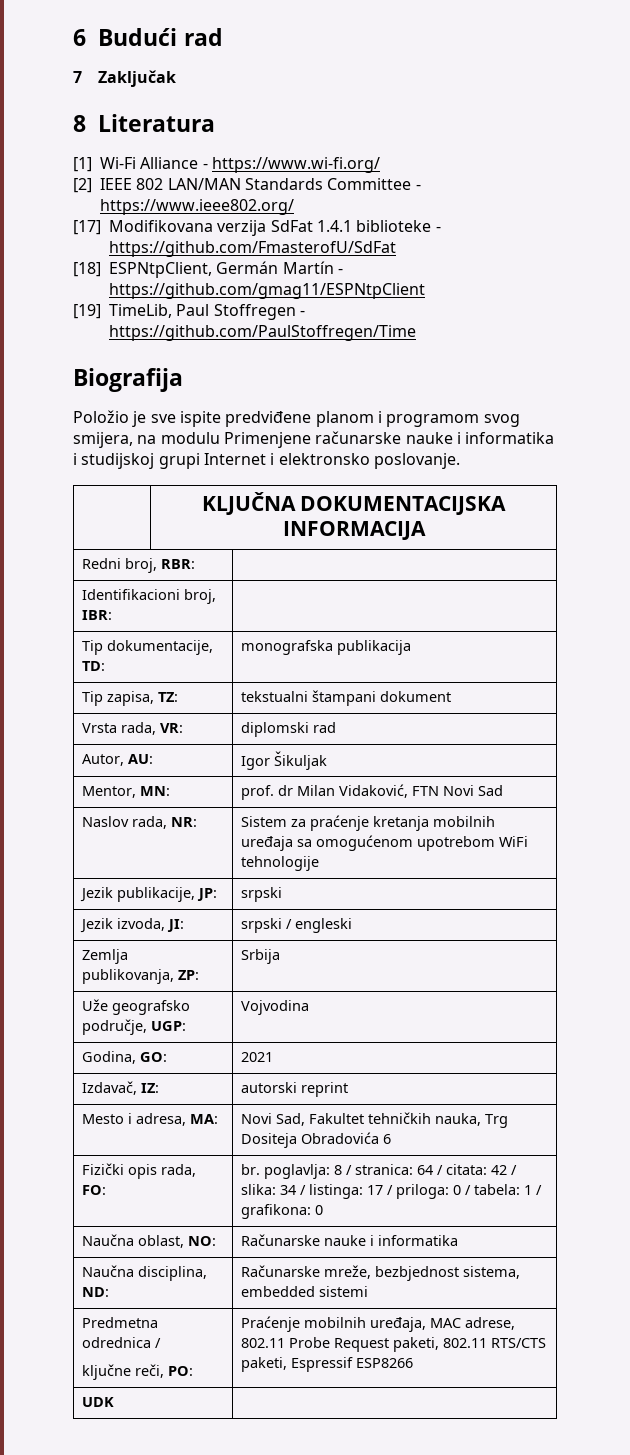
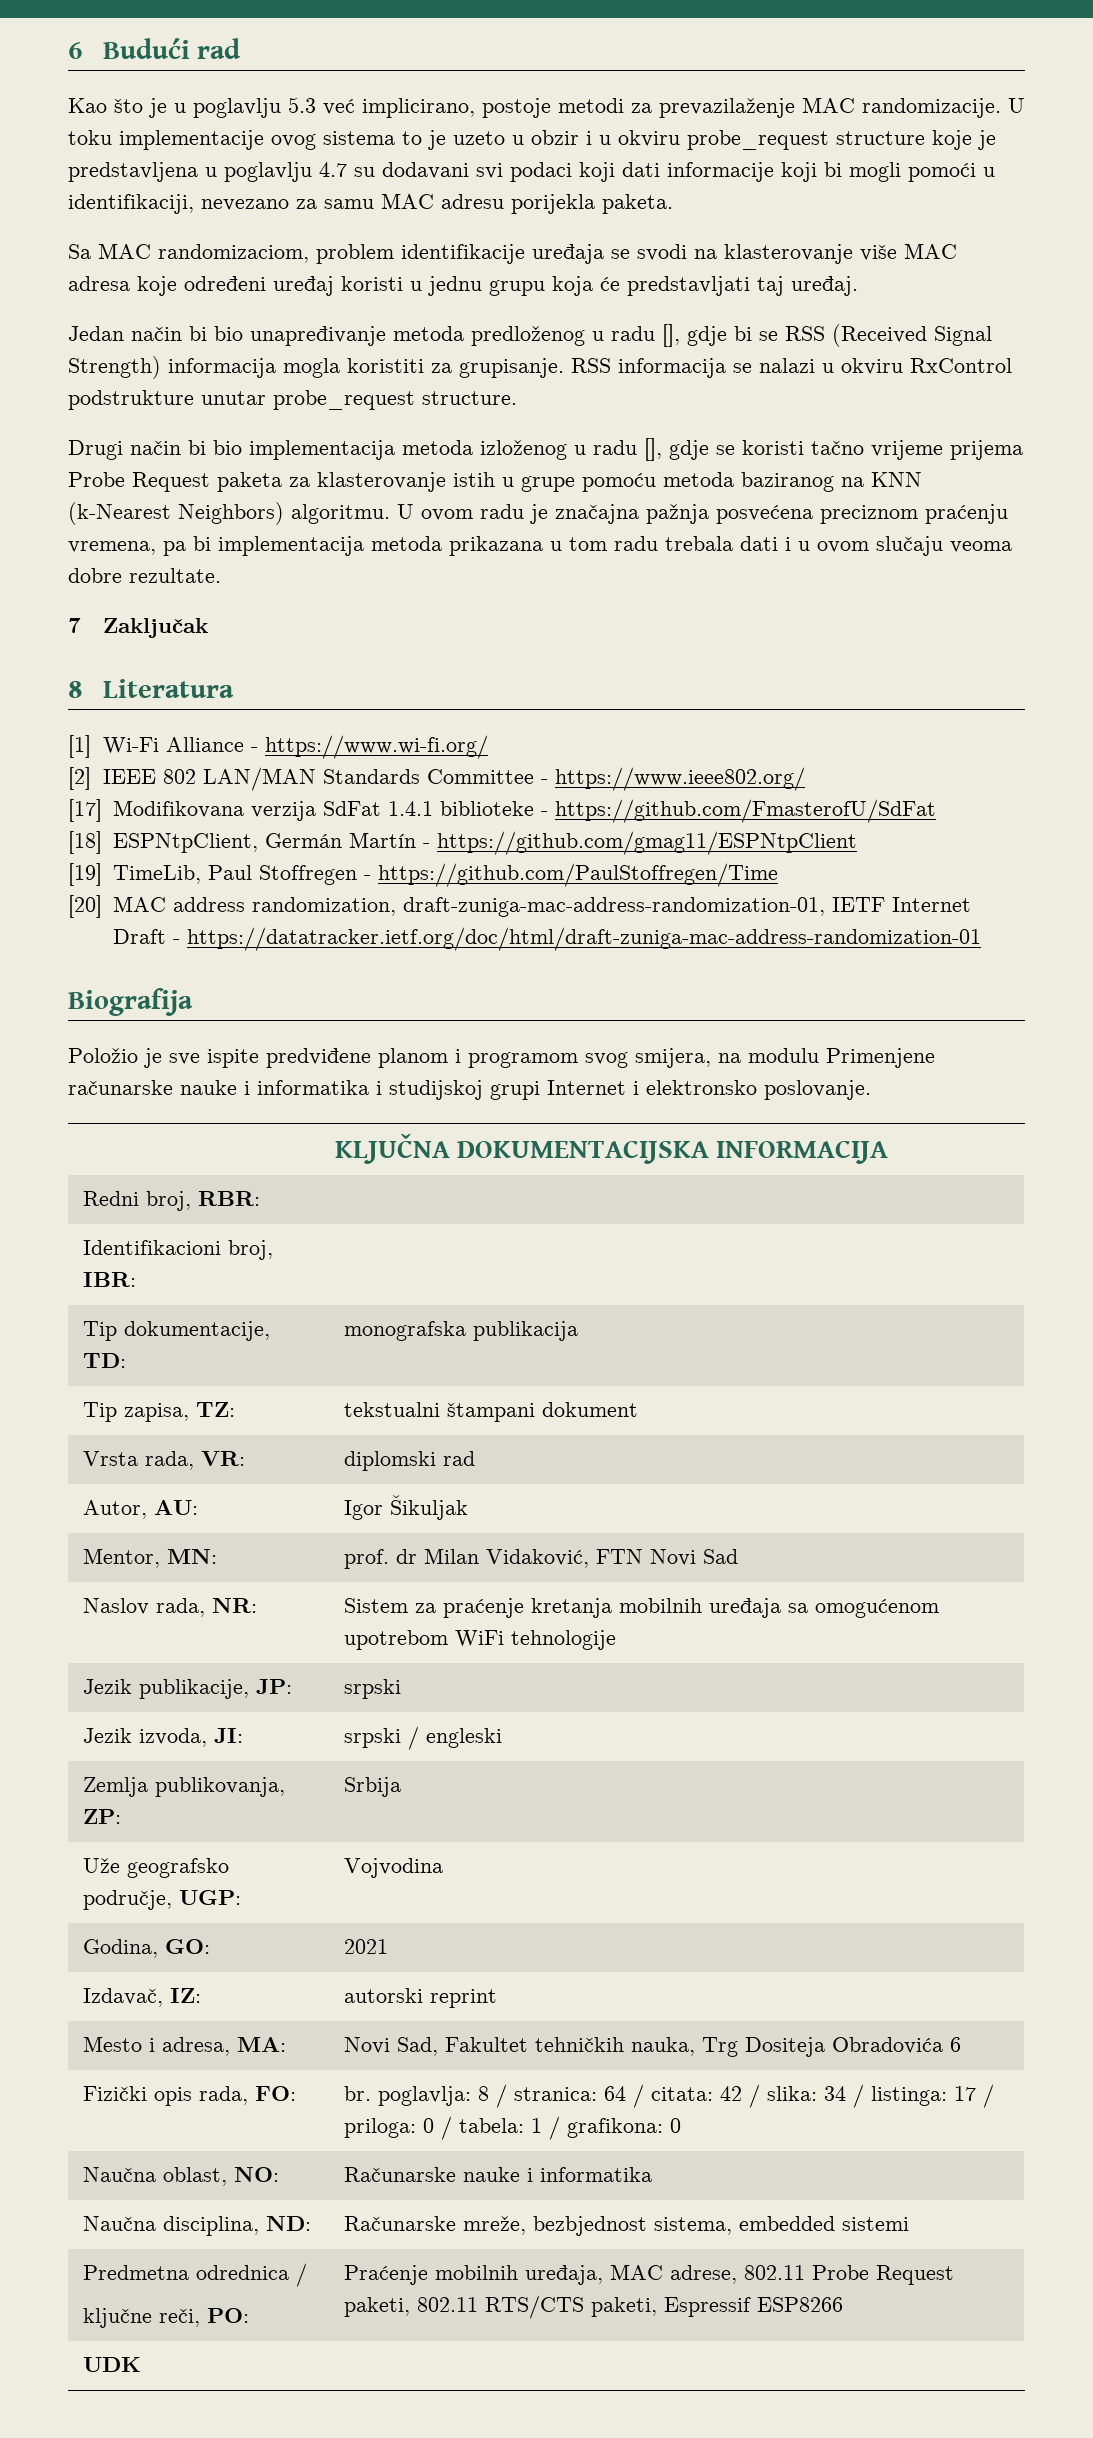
+ Kao što je u poglavlju 5.3 već implicirano, postoje metodi za prevazilaženje MAC randomizacije. U toku implementacije ovog sistema to je uzeto u obzir i u okviru probe_request structure koje je predstavljena u poglavlju 4.7 su dodavani svi podaci koji dati informacije koji bi mogli pomoći u identifikaciji, nevezano za samu MAC adresu porijekla paketa.
+ Sa MAC randomizaciom, problem identifikacije uređaja se svodi na klasterovanje više MAC adresa koje određeni uređaj koristi u jednu grupu koja će predstavljati taj uređaj.
+ Jedan način bi bio unapređivanje metoda predloženog u radu [], gdje bi se RSS (Received Signal Strength) informacija mogla koristiti za grupisanje. RSS informacija se nalazi u okviru RxControl podstrukture unutar probe_request structure.
+ Drugi način bi bio implementacija metoda izloženog u radu [], gdje se koristi tačno vrijeme prijema Probe Request paketa za klasterovanje istih u grupe pomoću metoda baziranog na KNN (k-Nearest Neighbors) algoritmu. U ovom radu je značajna pažnja posvećena preciznom praćenju vremena, pa bi implementacija metoda prikazana u tom radu trebala dati i u ovom slučaju veoma dobre rezultate.
+ [20] MAC address randomization, draft-zuniga-mac-address-randomization-01, IETF Internet Draft - https://datatracker.ietf.org/doc/html/draft-zuniga-mac-address-randomization-01

